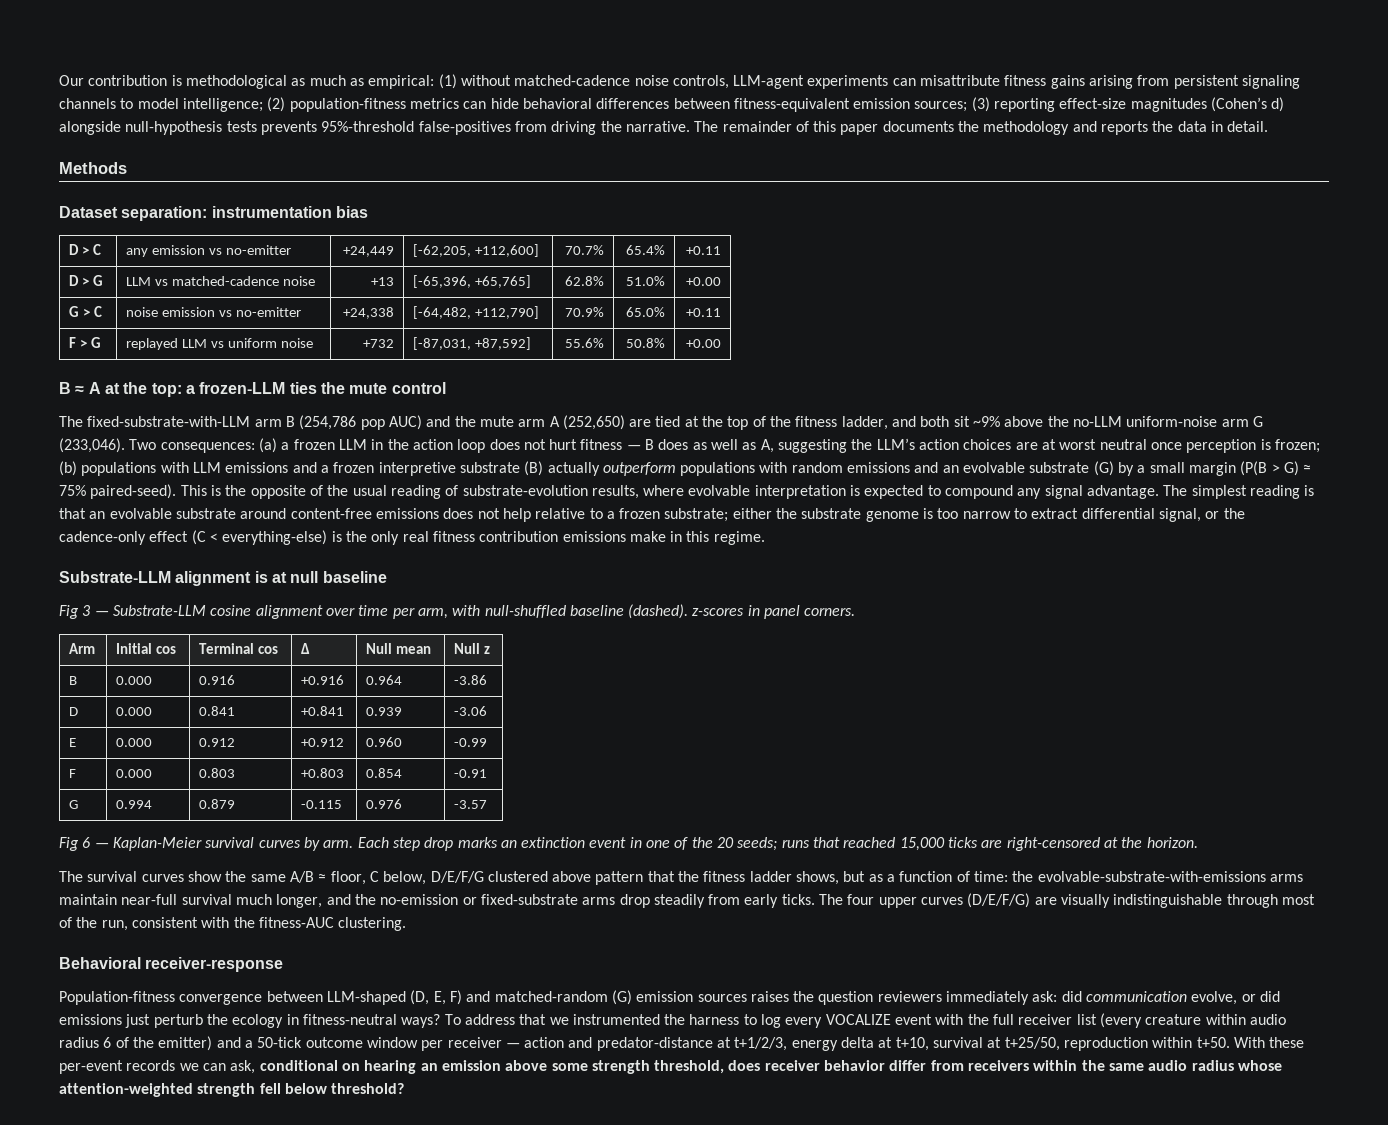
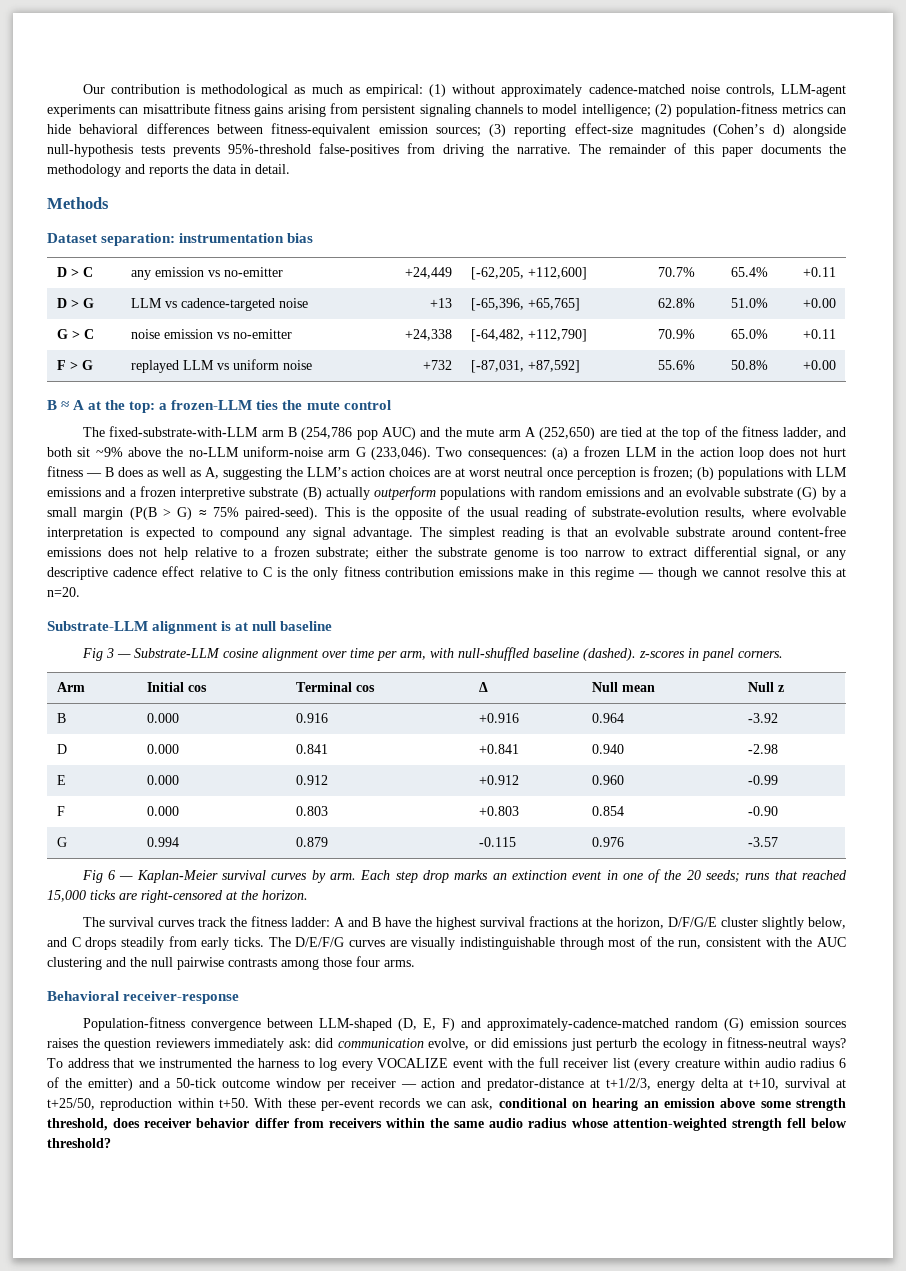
- Our contribution is methodological as much as empirical: (1) without matched-cadence noise controls, LLM-agent experiments can misattribute fitness gains arising from persistent signaling channels to model intelligence; (2) population-fitness metrics can hide behavioral differences between fitness-equivalent emission sources; (3) reporting effect-size magnitudes (Cohen’s d) alongside null-hypothesis tests prevents 95%-threshold false-positives from driving the narrative.
+ Our contribution is methodological as much as empirical: (1) without approximately cadence-matched noise controls, LLM-agent experiments can misattribute fitness gains arising from persistent signaling channels to model intelligence; (2) population-fitness metrics can hide behavioral differences between fitness-equivalent emission sources; (3) reporting effect-size magnitudes (Cohen’s d) alongside null-hypothesis tests prevents 95%-threshold false-positives from driving the narrative.
- D > G | LLM vs matched-cadence noise | +13 | [-65,396, +65,765] | 62.8% | 51.0% | +0.00
+ D > G | LLM vs cadence-targeted noise | +13 | [-65,396, +65,765] | 62.8% | 51.0% | +0.00
- The simplest reading is that an evolvable substrate around content-free emissions does not help relative to a frozen substrate; either the substrate genome is too narrow to extract differential signal, or the cadence-only effect (C < everything-else) is the only real fitness contribution emissions make in this regime.
+ The simplest reading is that an evolvable substrate around content-free emissions does not help relative to a frozen substrate; either the substrate genome is too narrow to extract differential signal, or any descriptive cadence effect relative to C is the only fitness contribution emissions make in this regime — though we cannot resolve this at n=20.
- B | 0.000 | 0.916 | +0.916 | 0.964 | -3.86
+ B | 0.000 | 0.916 | +0.916 | 0.964 | -3.92
- D | 0.000 | 0.841 | +0.841 | 0.939 | -3.06
+ D | 0.000 | 0.841 | +0.841 | 0.940 | -2.98
- F | 0.000 | 0.803 | +0.803 | 0.854 | -0.91
+ F | 0.000 | 0.803 | +0.803 | 0.854 | -0.90
- The survival curves show the same A/B ≈ floor, C below, D/E/F/G clustered above pattern that the fitness ladder shows, but as a function of time: the evolvable-substrate-with-emissions arms maintain near-full survival much longer, and the no-emission or fixed-substrate arms drop steadily from early ticks.
+ The survival curves track the fitness ladder: A and B have the highest survival fractions at the horizon, D/F/G/E cluster slightly below, and C drops steadily from early ticks.
- The four upper curves (D/E/F/G) are visually indistinguishable through most of the run, consistent with the fitness-AUC clustering.
+ The D/E/F/G curves are visually indistinguishable through most of the run, consistent with the AUC clustering and the null pairwise contrasts among those four arms.
- Population-fitness convergence between LLM-shaped (D, E, F) and matched-random (G) emission sources raises the question reviewers immediately ask: did communication evolve, or did emissions just perturb the ecology in fitness-neutral ways?
+ Population-fitness convergence between LLM-shaped (D, E, F) and approximately-cadence-matched random (G) emission sources raises the question reviewers immediately ask: did communication evolve, or did emissions just perturb the ecology in fitness-neutral ways?

